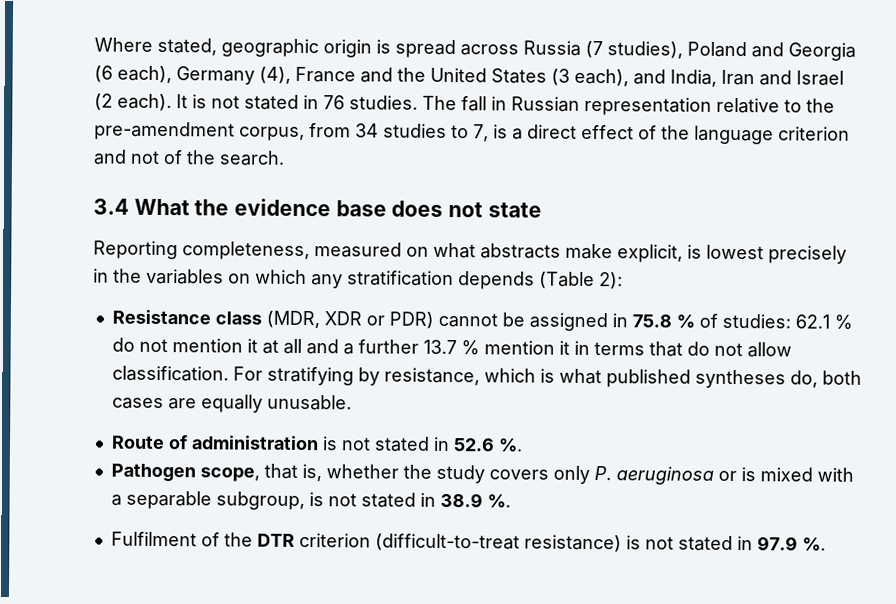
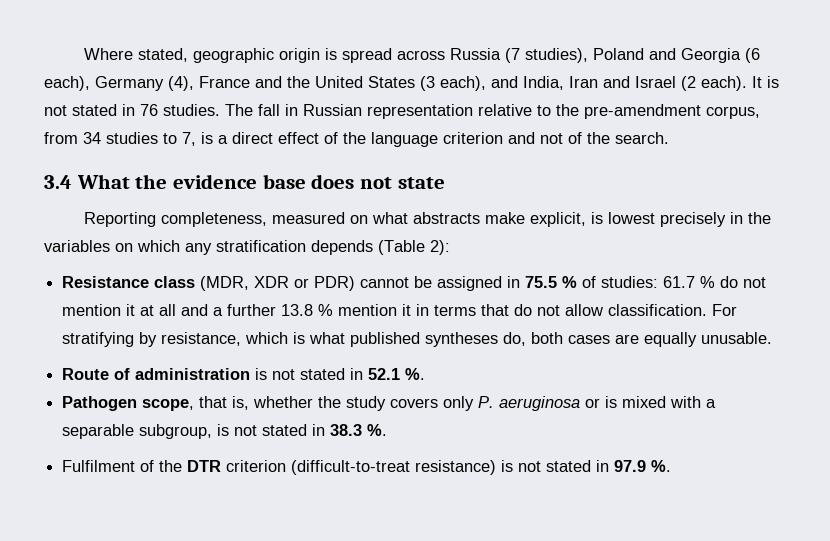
- Resistance class (MDR, XDR or PDR) cannot be assigned in 75.8 % of studies: 62.1 % do not mention it at all and a further 13.7 % mention it in terms that do not allow classification.
+ Resistance class (MDR, XDR or PDR) cannot be assigned in 75.5 % of studies: 61.7 % do not mention it at all and a further 13.8 % mention it in terms that do not allow classification.
- Route of administration is not stated in 52.6 %.
+ Route of administration is not stated in 52.1 %.
- Pathogen scope, that is, whether the study covers only P. aeruginosa or is mixed with a separable subgroup, is not stated in 38.9 %.
+ Pathogen scope, that is, whether the study covers only P. aeruginosa or is mixed with a separable subgroup, is not stated in 38.3 %.

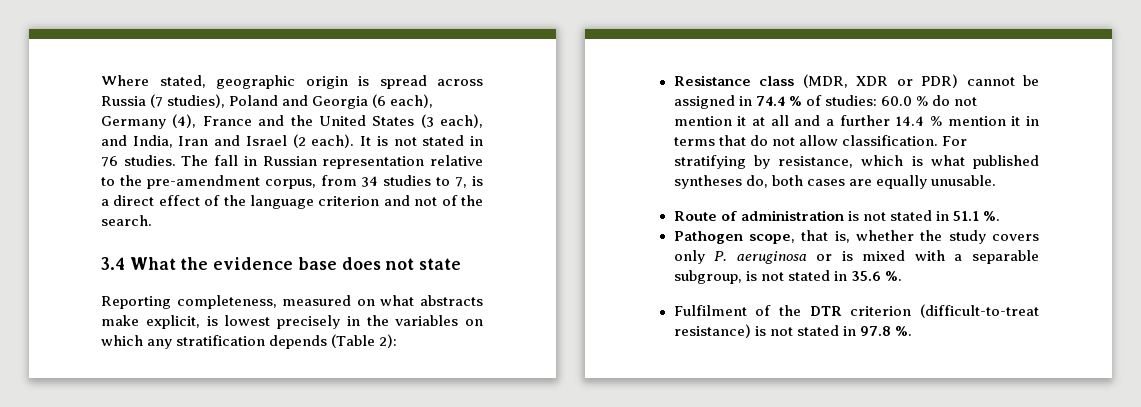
- Resistance class (MDR, XDR or PDR) cannot be assigned in 75.5 % of studies: 61.7 % do not mention it at all and a further 13.8 % mention it in terms that do not allow classification.
+ Resistance class (MDR, XDR or PDR) cannot be assigned in 74.4 % of studies: 60.0 % do not mention it at all and a further 14.4 % mention it in terms that do not allow classification.
- Route of administration is not stated in 52.1 %.
+ Route of administration is not stated in 51.1 %.
- Pathogen scope, that is, whether the study covers only P. aeruginosa or is mixed with a separable subgroup, is not stated in 38.3 %.
+ Pathogen scope, that is, whether the study covers only P. aeruginosa or is mixed with a separable subgroup, is not stated in 35.6 %.
- Fulfilment of the DTR criterion (difficult-to-treat resistance) is not stated in 97.9 %.
+ Fulfilment of the DTR criterion (difficult-to-treat resistance) is not stated in 97.8 %.

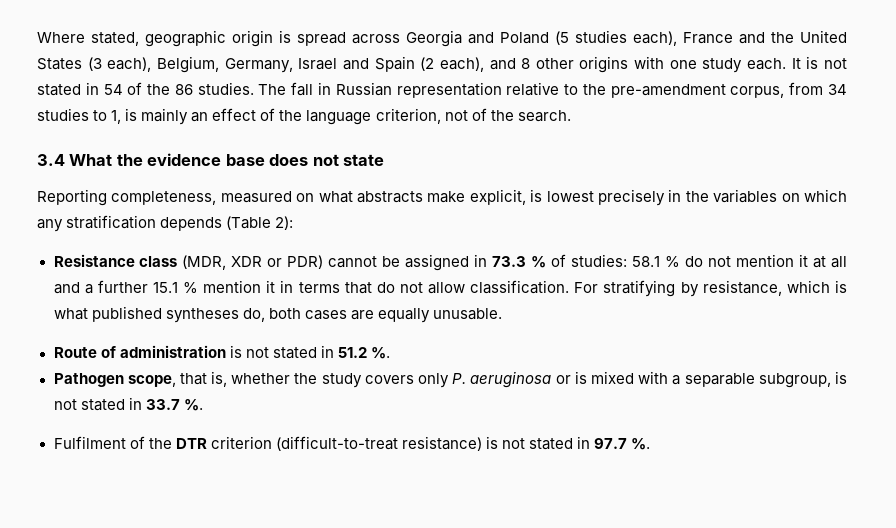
- Where stated, geographic origin is spread across Russia (7 studies), Poland and Georgia (6 each), Germany (4), France and the United States (3 each), and India, Iran and Israel (2 each).
+ Where stated, geographic origin is spread across Georgia and Poland (5 studies each), France and the United States (3 each), Belgium, Germany, Israel and Spain (2 each), and 8 other origins with one study each.
- It is not stated in 76 studies.
+ It is not stated in 54 of the 86 studies.
- The fall in Russian representation relative to the pre-amendment corpus, from 34 studies to 7, is a direct effect of the language criterion and not of the search.
+ The fall in Russian representation relative to the pre-amendment corpus, from 34 studies to 1, is mainly an effect of the language criterion, not of the search.
- Resistance class (MDR, XDR or PDR) cannot be assigned in 74.4 % of studies: 60.0 % do not mention it at all and a further 14.4 % mention it in terms that do not allow classification.
+ Resistance class (MDR, XDR or PDR) cannot be assigned in 73.3 % of studies: 58.1 % do not mention it at all and a further 15.1 % mention it in terms that do not allow classification.
- Route of administration is not stated in 51.1 %.
+ Route of administration is not stated in 51.2 %.
- Pathogen scope, that is, whether the study covers only P. aeruginosa or is mixed with a separable subgroup, is not stated in 35.6 %.
+ Pathogen scope, that is, whether the study covers only P. aeruginosa or is mixed with a separable subgroup, is not stated in 33.7 %.
- Fulfilment of the DTR criterion (difficult-to-treat resistance) is not stated in 97.8 %.
+ Fulfilment of the DTR criterion (difficult-to-treat resistance) is not stated in 97.7 %.

